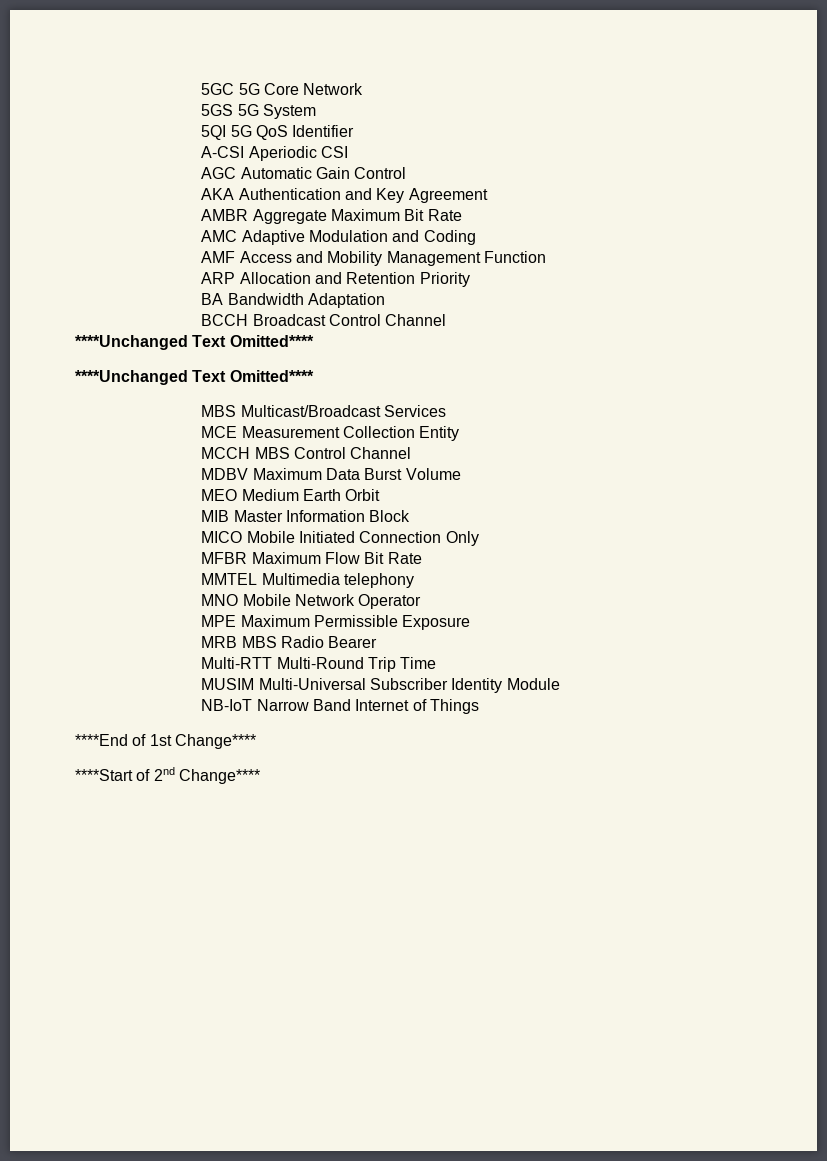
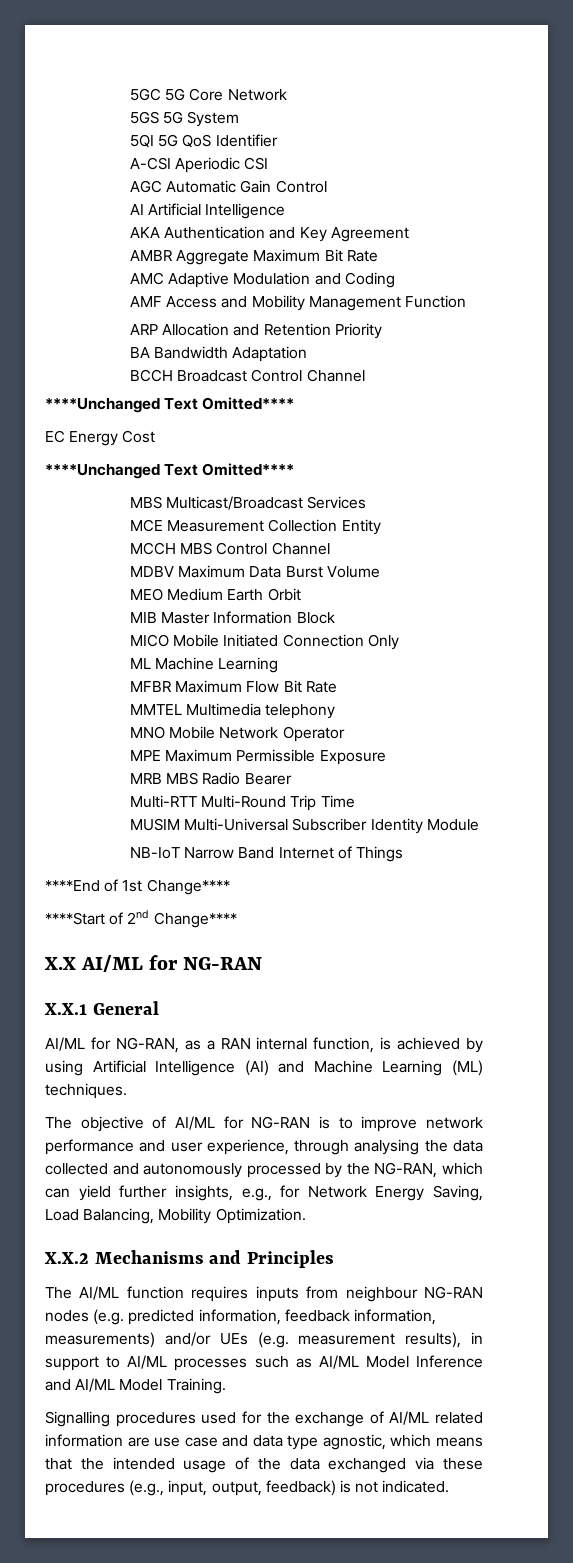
+ AI Artificial Intelligence
+ EC Energy Cost
+ ML Machine Learning
+ X.X AI/ML for NG-RAN
+ X.X.1 General
+ AI/ML for NG-RAN, as a RAN internal function, is achieved by using Artificial Intelligence (AI) and Machine Learning (ML) techniques.
+ The objective of AI/ML for NG-RAN is to improve network performance and user experience, through analysing the data collected and autonomously processed by the NG-RAN, which can yield further insights, e.g., for Network Energy Saving, Load Balancing, Mobility Optimization.
+ X.X.2 Mechanisms and Principles
+ The AI/ML function requires inputs from neighbour NG-RAN nodes (e.g. predicted information, feedback information, measurements) and/or UEs (e.g. measurement results), in support to AI/ML processes such as AI/ML Model Inference and AI/ML Model Training.
+ Signalling procedures used for the exchange of AI/ML related information are use case and data type agnostic, which means that the intended usage of the data exchanged via these procedures (e.g., input, output, feedback) is not indicated.

